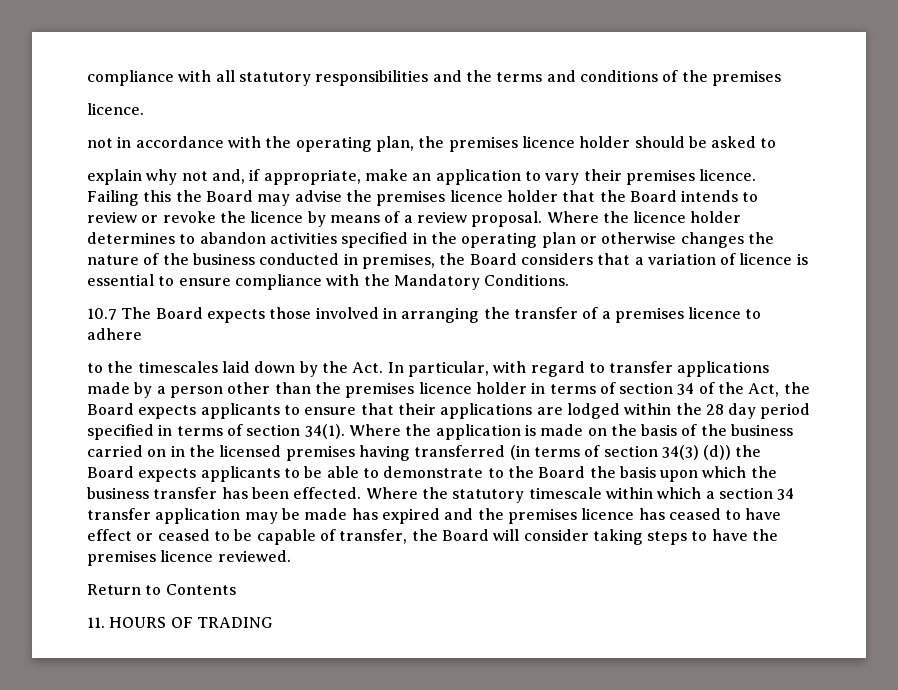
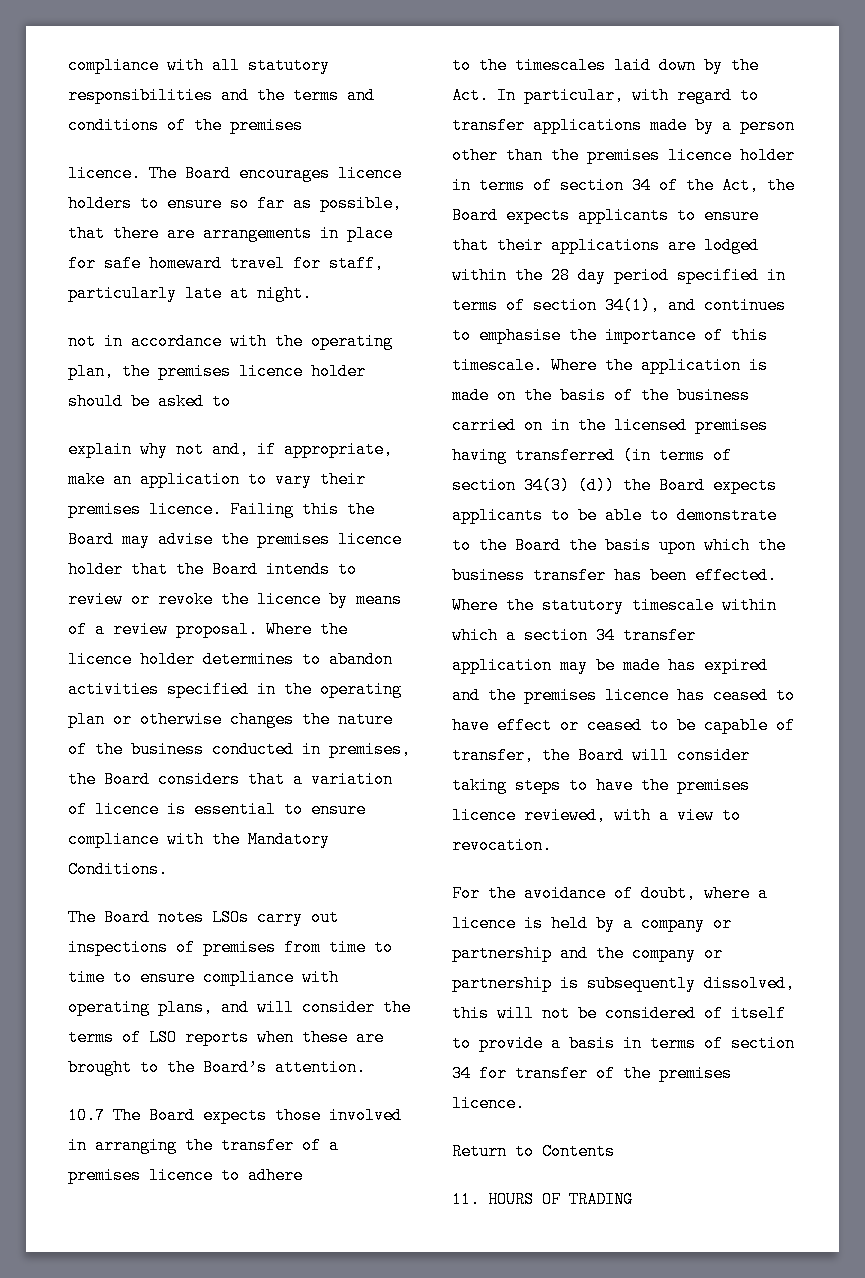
+ The Board encourages licence holders to ensure so far as possible, that there are arrangements in place for safe homeward travel for staff, particularly late at night.
+ The Board notes LSOs carry out inspections of premises from time to time to ensure compliance with operating plans, and will consider the terms of LSO reports when these are brought to the Board’s attention.
- to the timescales laid down by the Act. In particular, with regard to transfer applications made by a person other than the premises licence holder in terms of section 34 of the Act, the Board expects applicants to ensure that their applications are lodged within the 28 day period specified in terms of section 34(1).
+ to the timescales laid down by the Act. In particular, with regard to transfer applications made by a person other than the premises licence holder in terms of section 34 of the Act, the Board expects applicants to ensure that their applications are lodged within the 28 day period specified in terms of section 34(1), and continues to emphasise the importance of this timescale.
- Where the statutory timescale within which a section 34 transfer application may be made has expired and the premises licence has ceased to have effect or ceased to be capable of transfer, the Board will consider taking steps to have the premises licence reviewed.
+ Where the statutory timescale within which a section 34 transfer application may be made has expired and the premises licence has ceased to have effect or ceased to be capable of transfer, the Board will consider taking steps to have the premises licence reviewed, with a view to revocation.
+ For the avoidance of doubt, where a licence is held by a company or partnership and the company or partnership is subsequently dissolved, this will not be considered of itself to provide a basis in terms of section 34 for transfer of the premises licence.

